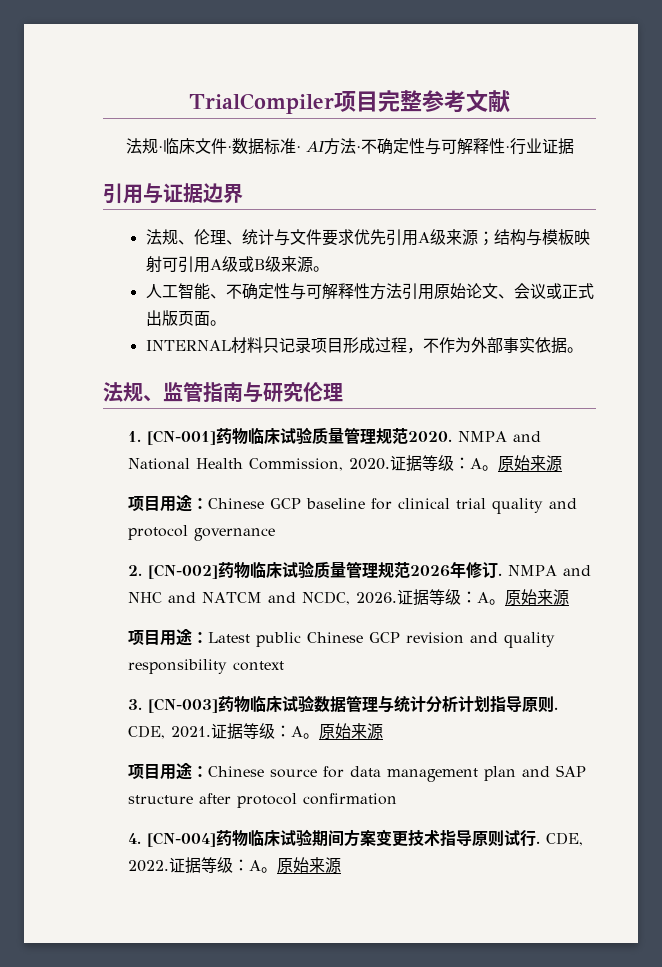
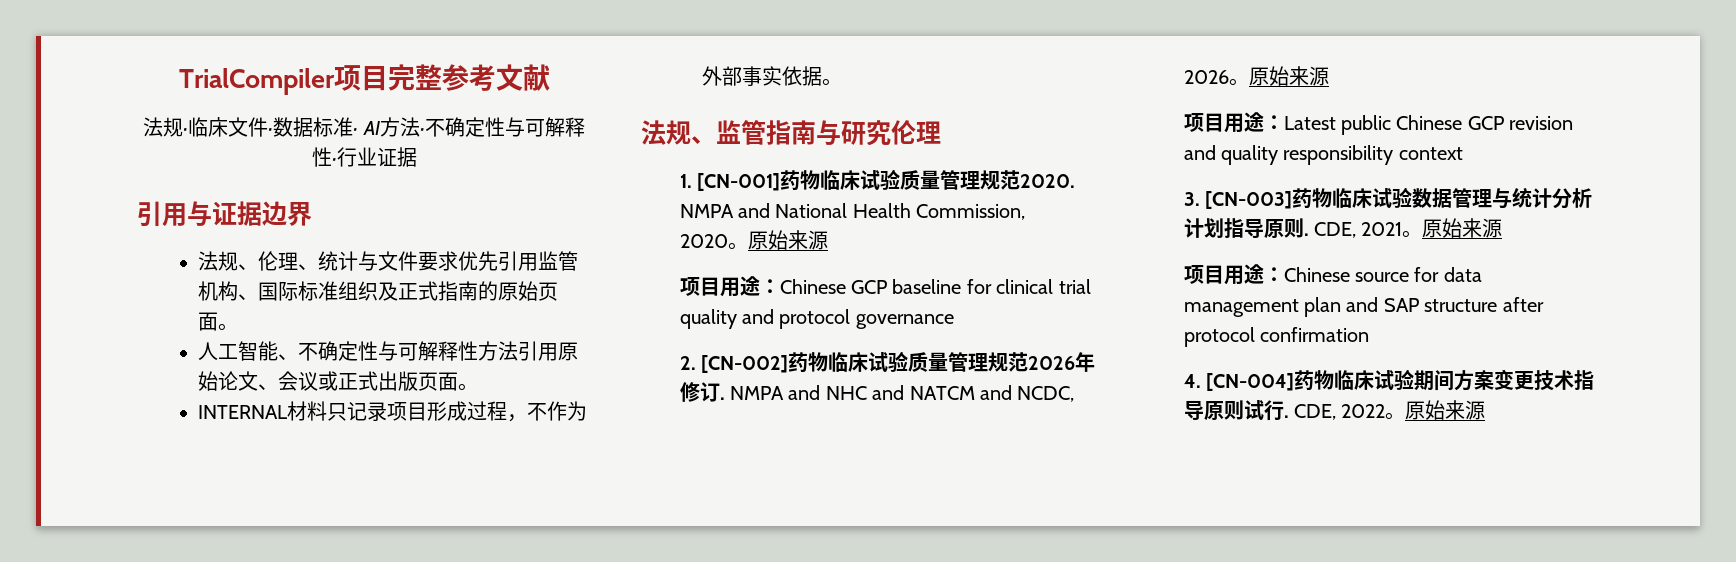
- 法规、伦理、统计与文件要求优先引用A级来源；结构与模板映射可引用A级或B级来源。
+ 法规、伦理、统计与文件要求优先引用监管机构、国际标准组织及正式指南的原始页面。
- NMPA and National Health Commission, 2020.证据等级：A。
+ NMPA and National Health Commission, 2020。
- NMPA and NHC and NATCM and NCDC, 2026.证据等级：A。
+ NMPA and NHC and NATCM and NCDC, 2026。
- CDE, 2021.证据等级：A。
+ CDE, 2021。
- CDE, 2022.证据等级：A。
+ CDE, 2022。

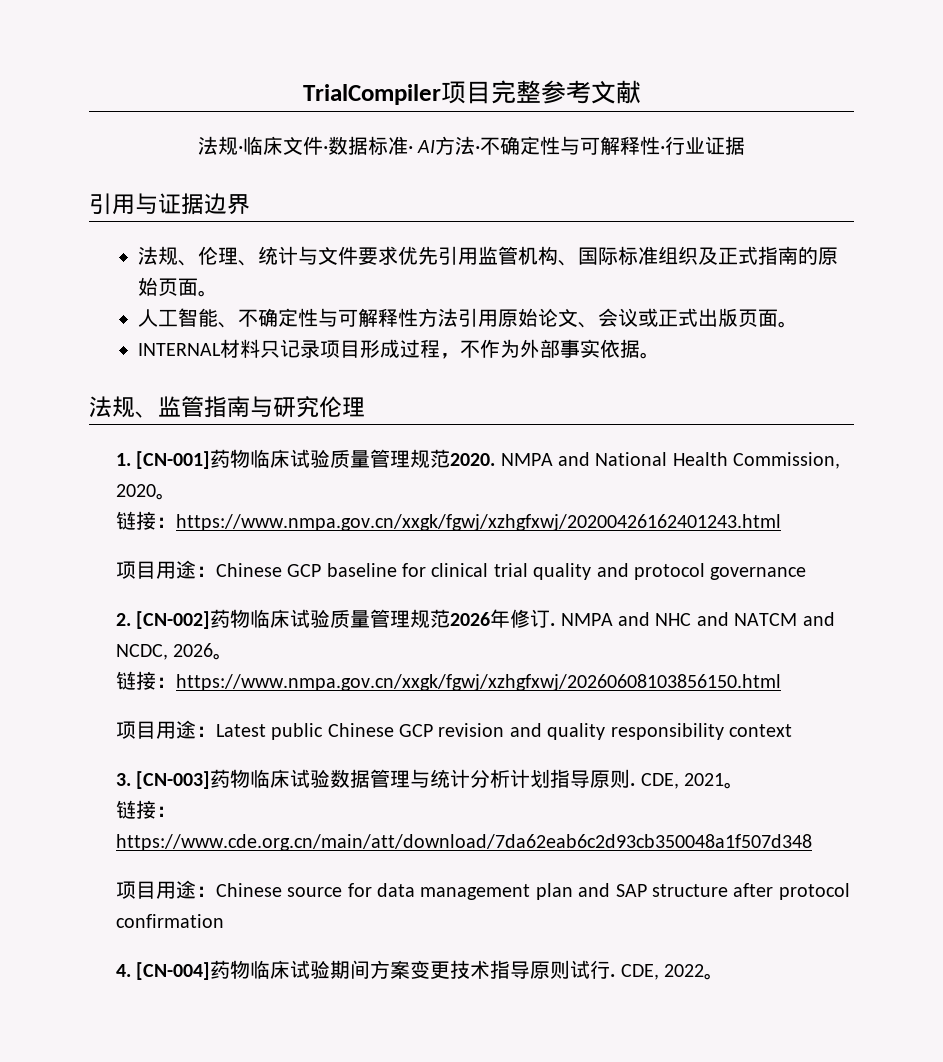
- NMPA and National Health Commission, 2020。原始来源
+ NMPA and National Health Commission, 2020。
+ 链接：https://www.nmpa.gov.cn/xxgk/fgwj/xzhgfxwj/20200426162401243.html
- NMPA and NHC and NATCM and NCDC, 2026。原始来源
+ NMPA and NHC and NATCM and NCDC, 2026。
+ 链接：https://www.nmpa.gov.cn/xxgk/fgwj/xzhgfxwj/20260608103856150.html
- CDE, 2021。原始来源
+ CDE, 2021。
+ 链接：https://www.cde.org.cn/main/att/download/7da62eab6c2d93cb350048a1f507d348
- CDE, 2022。原始来源
+ CDE, 2022。

